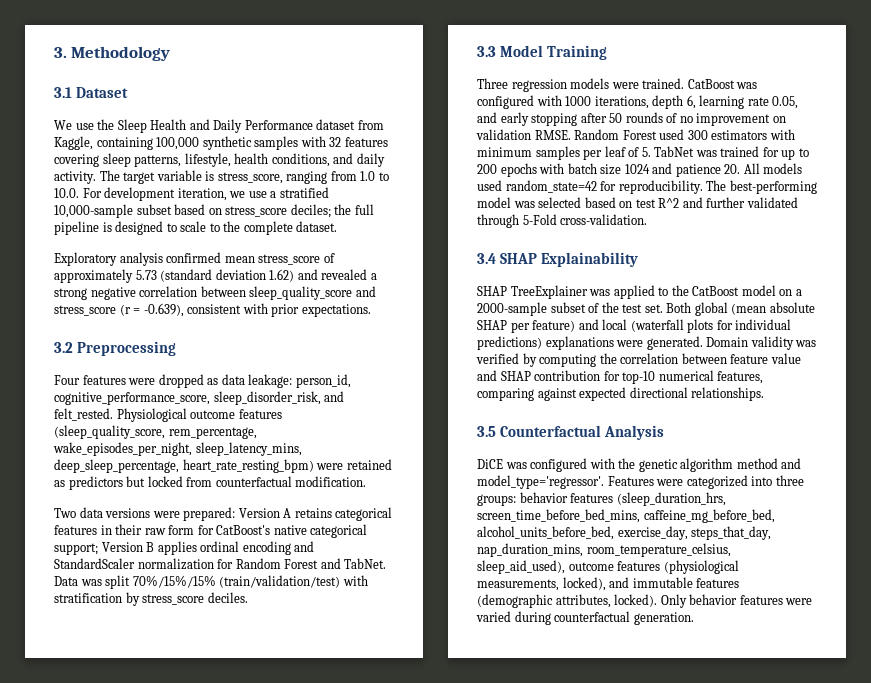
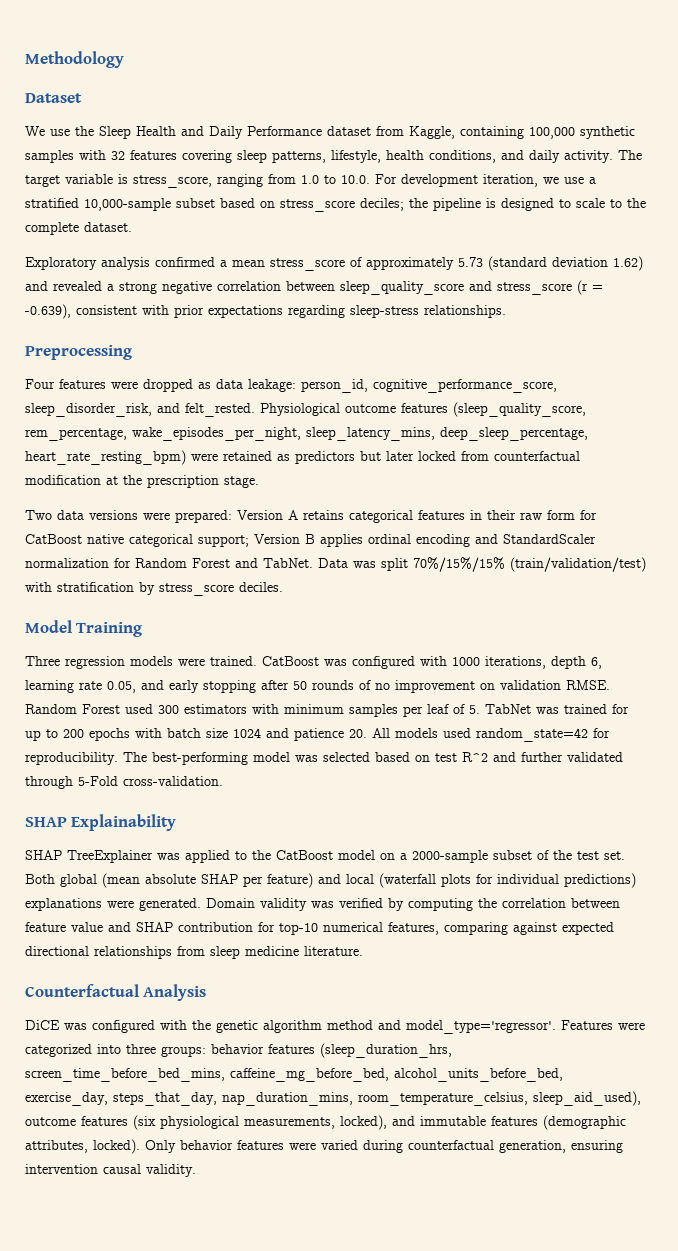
- 3. Methodology
+ Methodology
- 3.1 Dataset
+ Dataset
- The target variable is stress_score, ranging from 1.0 to 10.0. For development iteration, we use a stratified 10,000-sample subset based on stress_score deciles; the full pipeline is designed to scale to the complete dataset.
+ The target variable is stress_score, ranging from 1.0 to 10.0. For development iteration, we use a stratified 10,000-sample subset based on stress_score deciles; the pipeline is designed to scale to the complete dataset.
- Exploratory analysis confirmed mean stress_score of approximately 5.73 (standard deviation 1.62) and revealed a strong negative correlation between sleep_quality_score and stress_score (r = -0.639), consistent with prior expectations.
- 3.2 Preprocessing
+ Exploratory analysis confirmed a mean stress_score of approximately 5.73 (standard deviation 1.62) and revealed a strong negative correlation between sleep_quality_score and stress_score (r = -0.639), consistent with prior expectations regarding sleep-stress relationships.
+ Preprocessing
- Physiological outcome features (sleep_quality_score, rem_percentage, wake_episodes_per_night, sleep_latency_mins, deep_sleep_percentage, heart_rate_resting_bpm) were retained as predictors but locked from counterfactual modification.
+ Physiological outcome features (sleep_quality_score, rem_percentage, wake_episodes_per_night, sleep_latency_mins, deep_sleep_percentage, heart_rate_resting_bpm) were retained as predictors but later locked from counterfactual modification at the prescription stage.
- Two data versions were prepared: Version A retains categorical features in their raw form for CatBoost's native categorical support; Version B applies ordinal encoding and StandardScaler normalization for Random Forest and TabNet.
+ Two data versions were prepared: Version A retains categorical features in their raw form for CatBoost native categorical support; Version B applies ordinal encoding and StandardScaler normalization for Random Forest and TabNet.
- 3.3 Model Training
+ Model Training
- 3.4 SHAP Explainability
+ SHAP Explainability
- Domain validity was verified by computing the correlation between feature value and SHAP contribution for top-10 numerical features, comparing against expected directional relationships.
- 3.5 Counterfactual Analysis
+ Domain validity was verified by computing the correlation between feature value and SHAP contribution for top-10 numerical features, comparing against expected directional relationships from sleep medicine literature.
+ Counterfactual Analysis
- Features were categorized into three groups: behavior features (sleep_duration_hrs, screen_time_before_bed_mins, caffeine_mg_before_bed, alcohol_units_before_bed, exercise_day, steps_that_day, nap_duration_mins, room_temperature_celsius, sleep_aid_used), outcome features (physiological measurements, locked), and immutable features (demographic attributes, locked).
+ Features were categorized into three groups: behavior features (sleep_duration_hrs, screen_time_before_bed_mins, caffeine_mg_before_bed, alcohol_units_before_bed, exercise_day, steps_that_day, nap_duration_mins, room_temperature_celsius, sleep_aid_used), outcome features (six physiological measurements, locked), and immutable features (demographic attributes, locked).
- Only behavior features were varied during counterfactual generation.
+ Only behavior features were varied during counterfactual generation, ensuring intervention causal validity.

